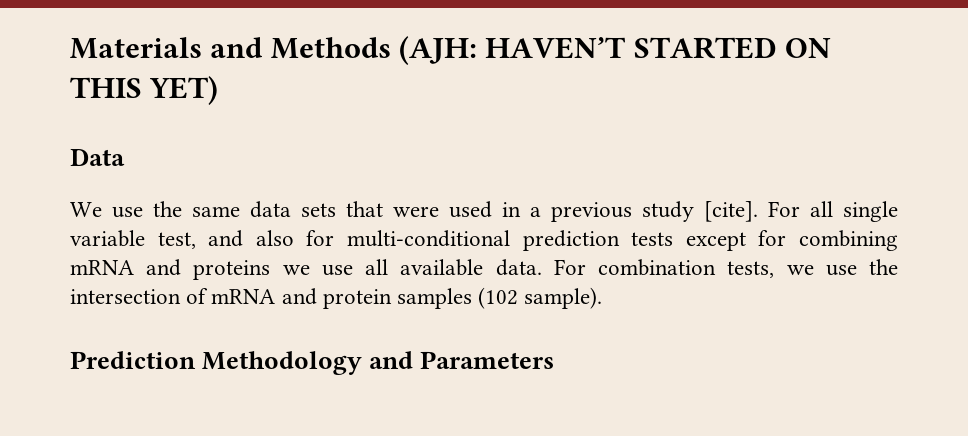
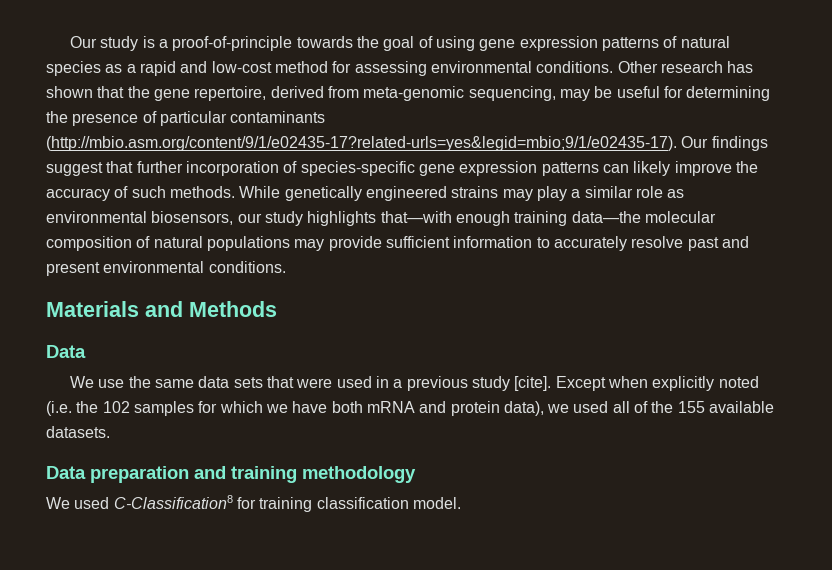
- Materials and Methods (AJH: HAVEN’T STARTED ON THIS YET)
+ Our study is a proof-of-principle towards the goal of using gene expression patterns of natural species as a rapid and low-cost method for assessing environmental conditions. Other research has shown that the gene repertoire, derived from meta-genomic sequencing, may be useful for determining the presence of particular contaminants (http://mbio.asm.org/content/9/1/e02435-17?related-urls=yes&legid=mbio;9/1/e02435-17). Our findings suggest that further incorporation of species-specific gene expression patterns can likely improve the accuracy of such methods. While genetically engineered strains may play a similar role as environmental biosensors, our study highlights that—with enough training data—the molecular composition of natural populations may provide sufficient information to accurately resolve past and present environmental conditions.
+ Materials and Methods
- For all single variable test, and also for multi-conditional prediction tests except for combining mRNA and proteins we use all available data. For combination tests, we use the intersection of mRNA and protein samples (102 sample).
- Prediction Methodology and Parameters
+ Except when explicitly noted (i.e. the 102 samples for which we have both mRNA and protein data), we used all of the 155 available datasets.
+ Data preparation and training methodology
+ We used C-Classification8 for training classification model.

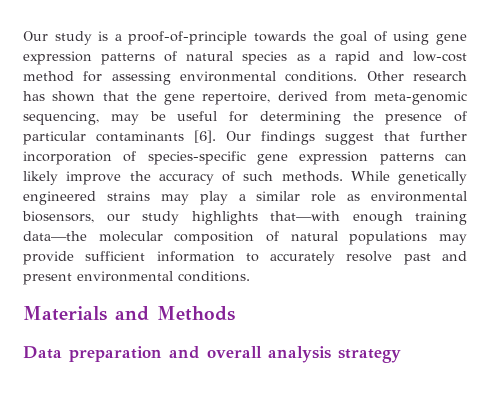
- Other research has shown that the gene repertoire, derived from meta-genomic sequencing, may be useful for determining the presence of particular contaminants (http://mbio.asm.org/content/9/1/e02435-17?related-urls=yes&legid=mbio;9/1/e02435-17). Our findings suggest that further incorporation of species-specific gene expression patterns can likely improve the accuracy of such methods.
+ Other research has shown that the gene repertoire, derived from meta-genomic sequencing, may be useful for determining the presence of particular contaminants [6]. Our findings suggest that further incorporation of species-specific gene expression patterns can likely improve the accuracy of such methods.
  Materials and Methods
- Data
- We use the same data sets that were used in a previous study [cite]. Except when explicitly noted (i.e. the 102 samples for which we have both mRNA and protein data), we used all of the 155 available datasets.
- Data preparation and training methodology
- We used C-Classification8 for training classification model.
+ Data preparation and overall analysis strategy

